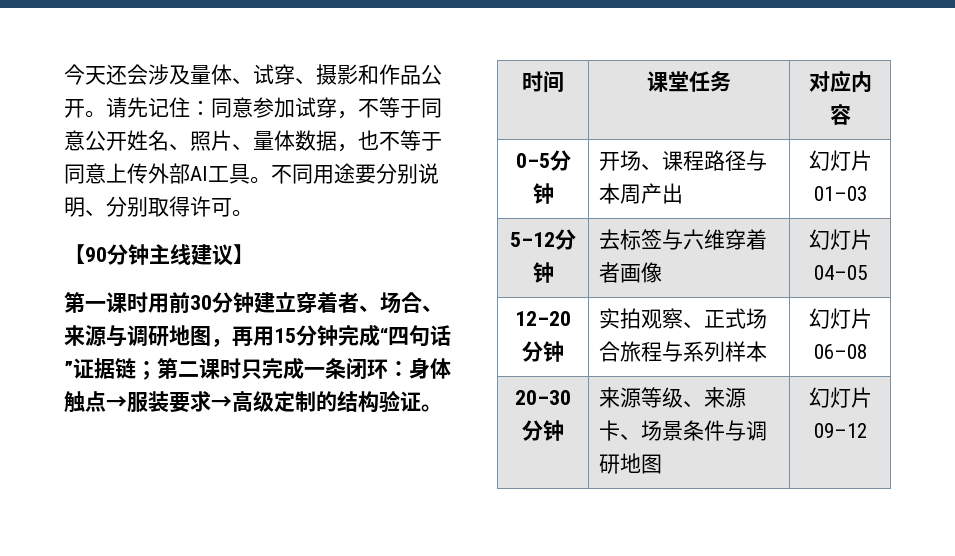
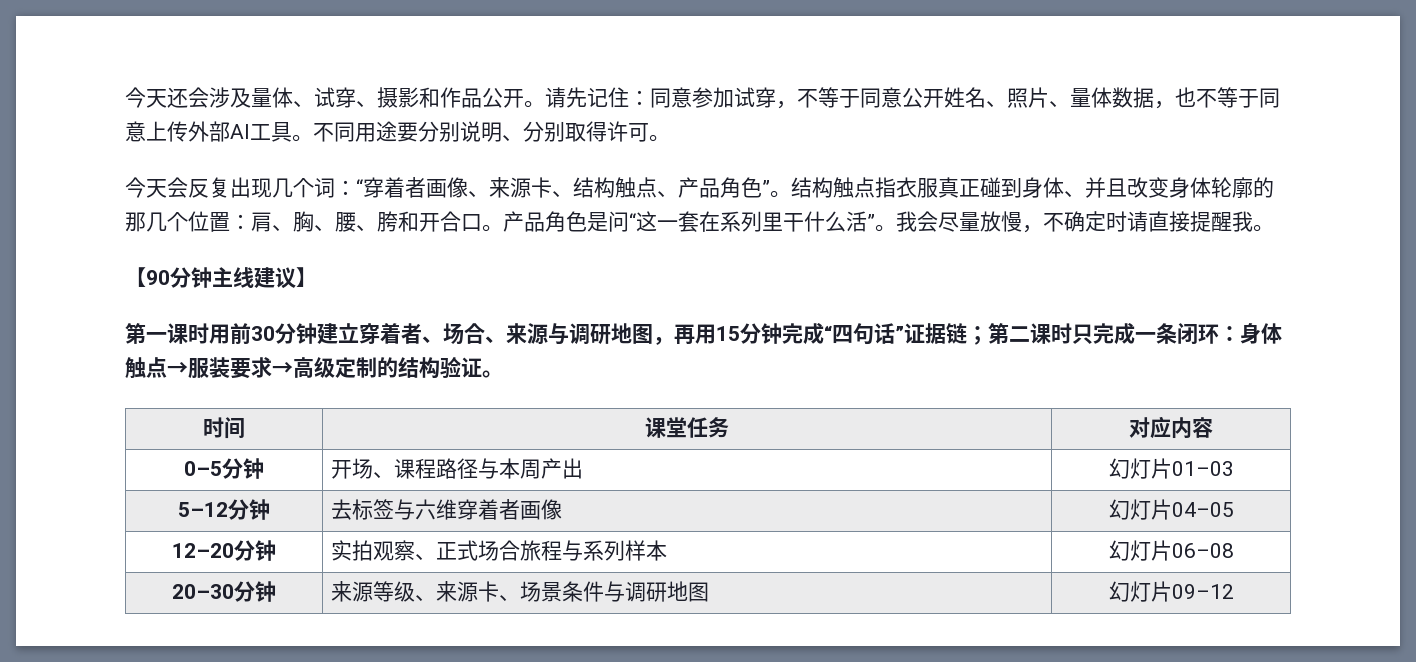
+ 今天会反复出现几个词：“穿着者画像、来源卡、结构触点、产品角色”。结构触点指衣服真正碰到身体、并且改变身体轮廓的那几个位置：肩、胸、腰、胯和开合口。产品角色是问“这一套在系列里干什么活”。我会尽量放慢，不确定时请直接提醒我。

